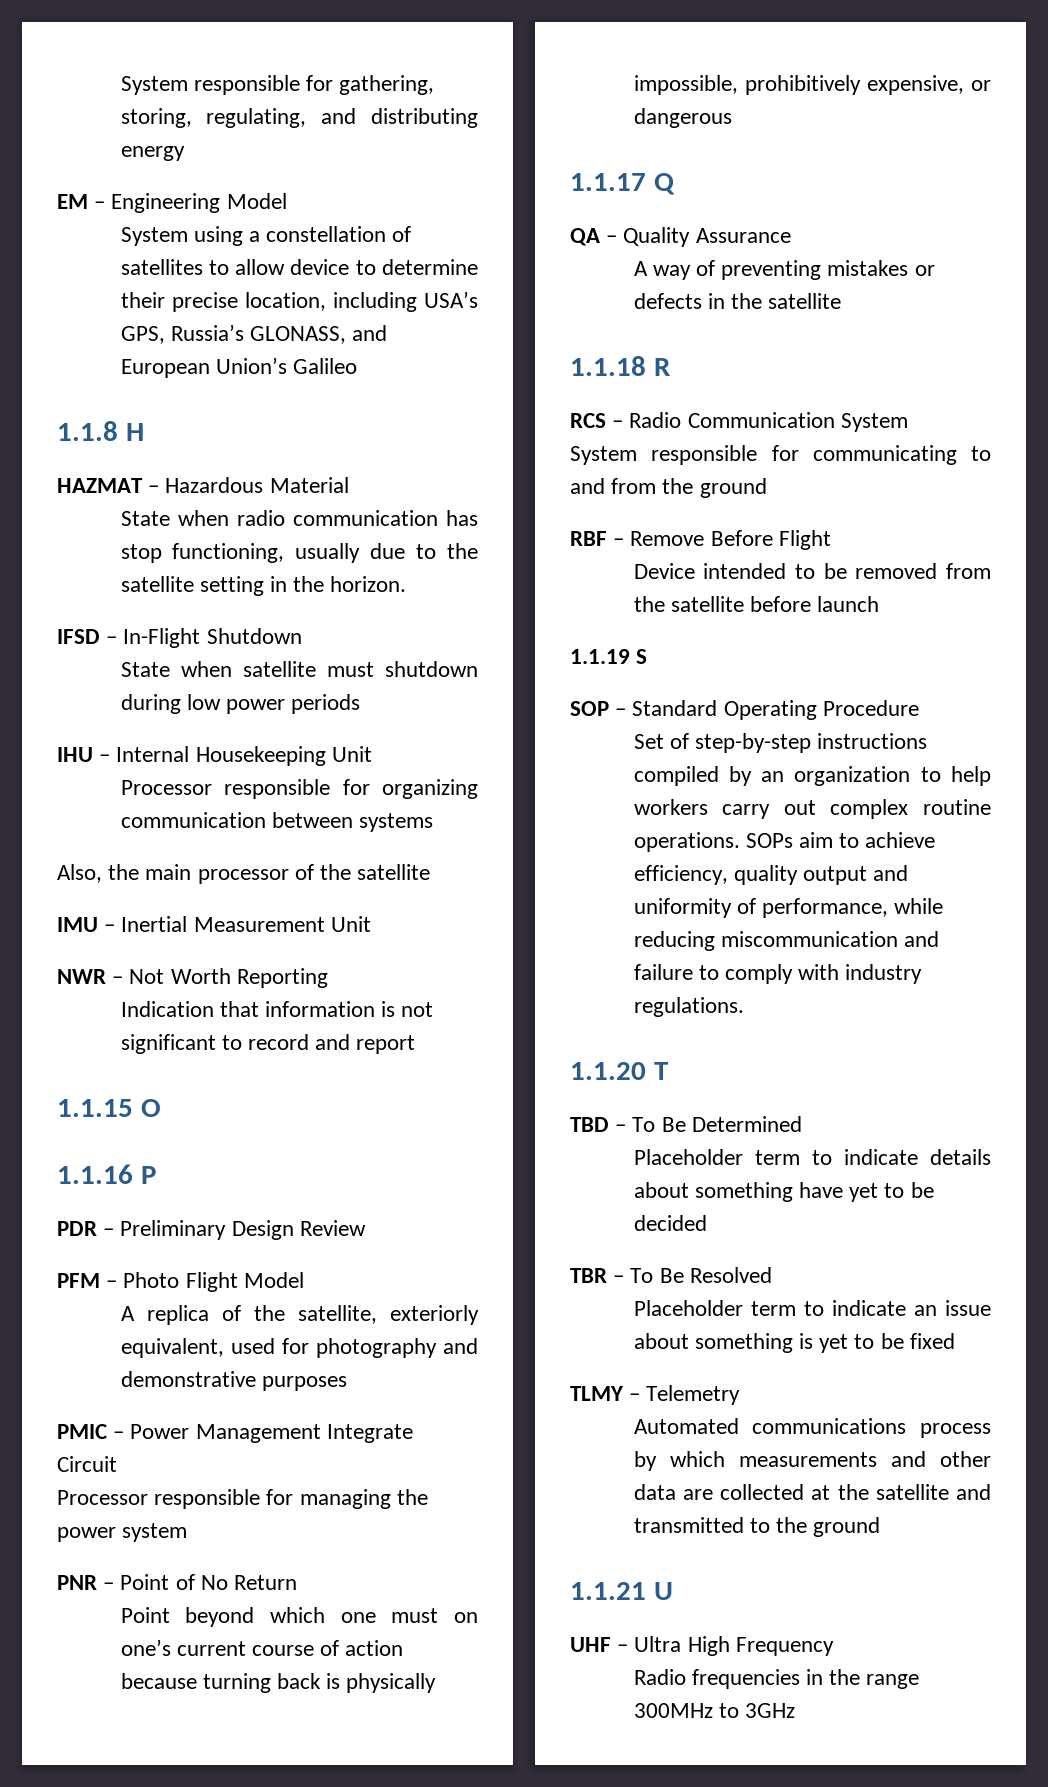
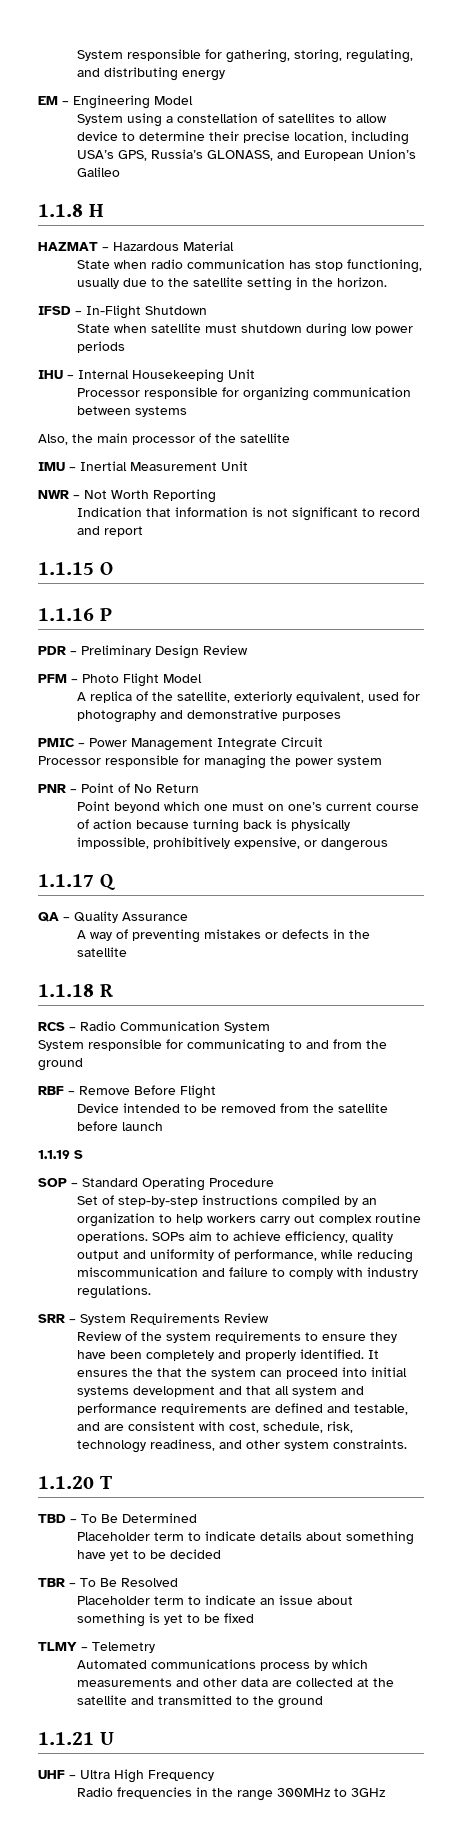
+ SRR – System Requirements Review
+ Review of the system requirements to ensure they have been completely and properly identified. It ensures the that the system can proceed into initial systems development and that all system and performance requirements are defined and testable, and are consistent with cost, schedule, risk, technology readiness, and other system constraints.

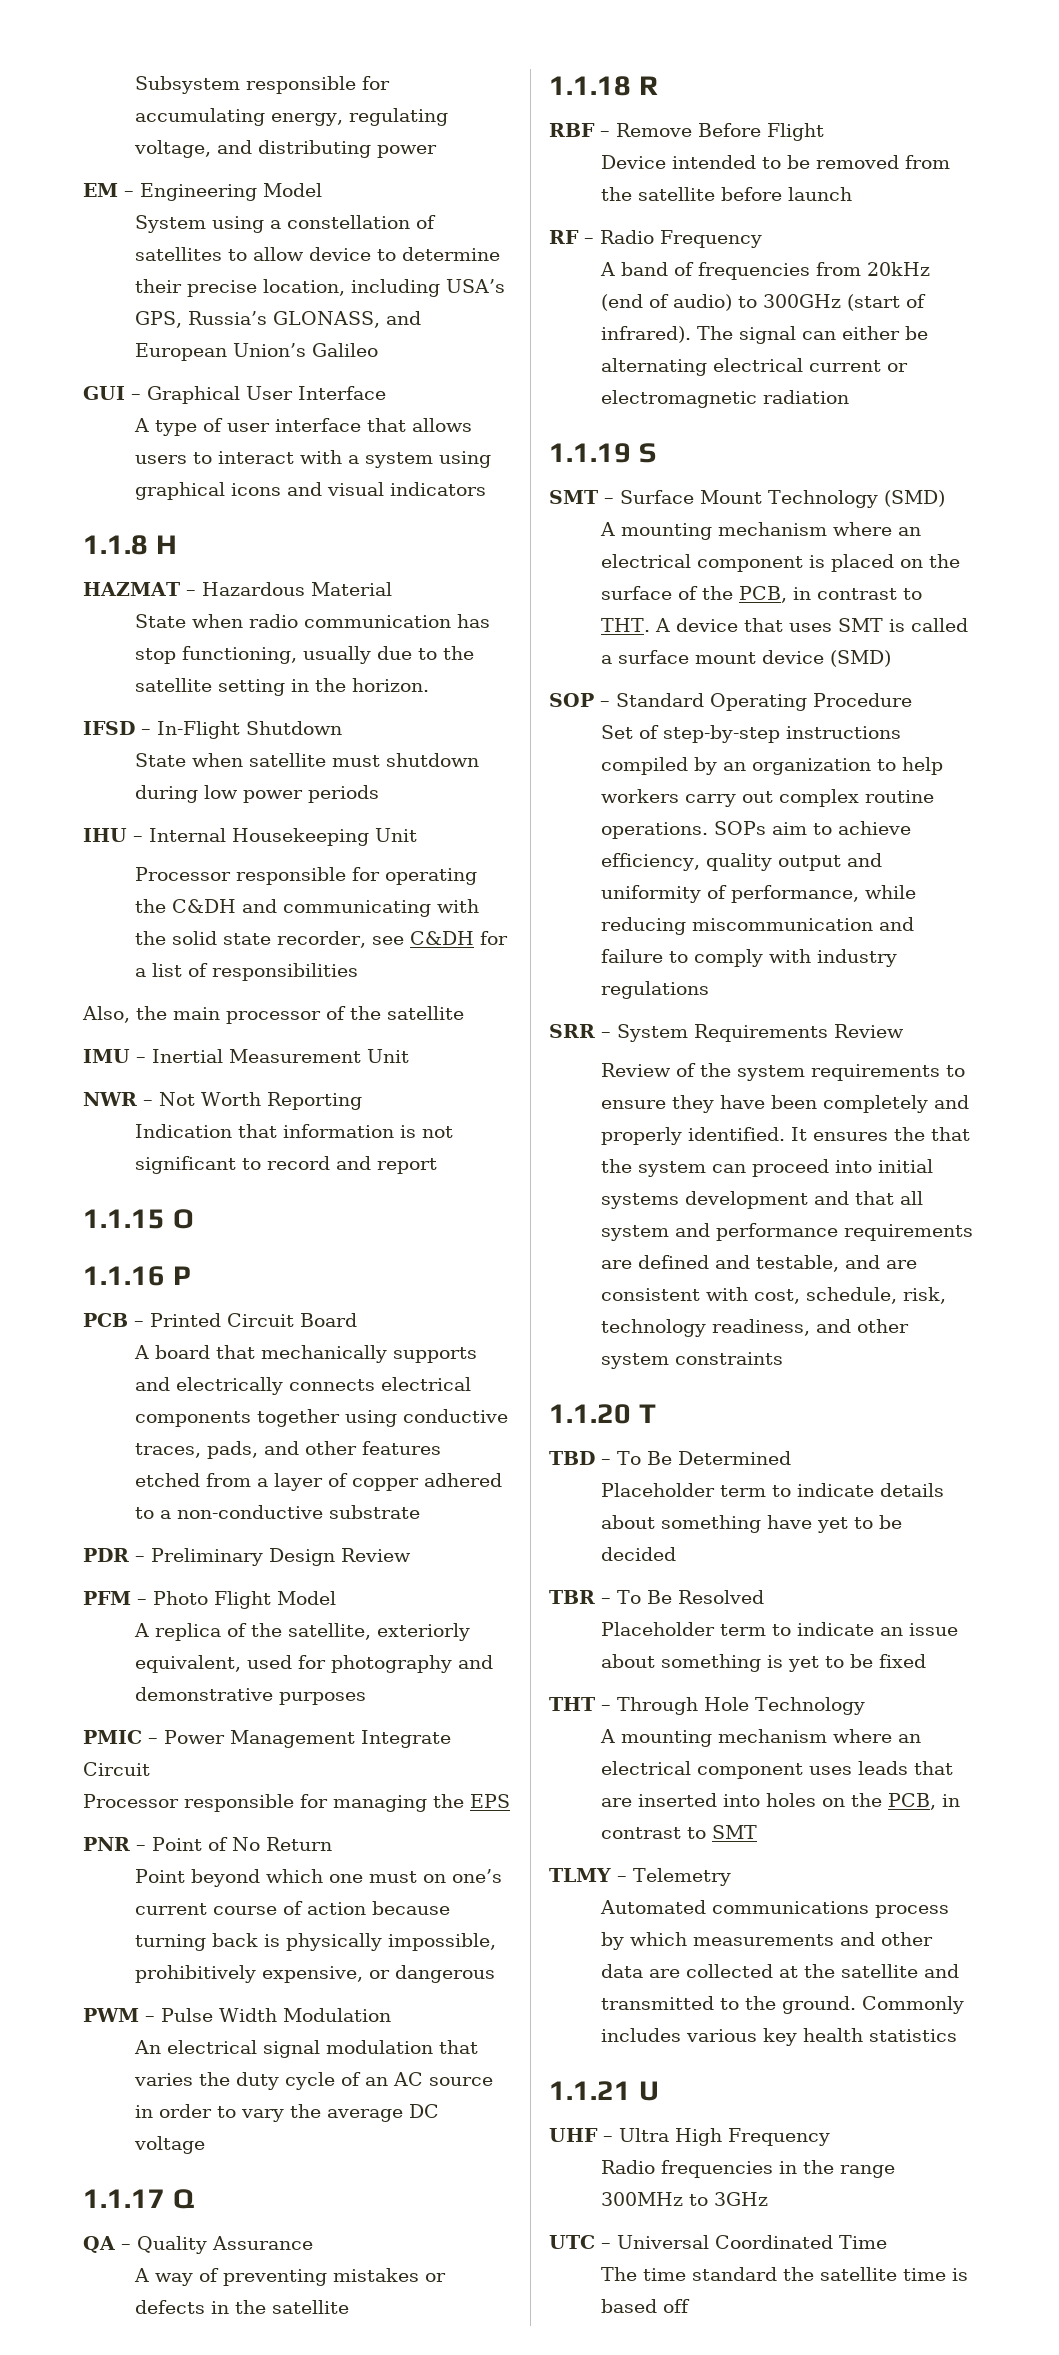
- System responsible for gathering, storing, regulating, and distributing energy
+ Subsystem responsible for accumulating energy, regulating voltage, and distributing power
+ GUI – Graphical User Interface
+ A type of user interface that allows users to interact with a system using graphical icons and visual indicators
- Processor responsible for organizing communication between systems
+ Processor responsible for operating the C&DH and communicating with the solid state recorder, see C&DH for a list of responsibilities
+ PCB – Printed Circuit Board
+ A board that mechanically supports and electrically connects electrical components together using conductive traces, pads, and other features etched from a layer of copper adhered to a non-conductive substrate
- Processor responsible for managing the power system
+ Processor responsible for managing the EPS
+ PWM – Pulse Width Modulation
+ An electrical signal modulation that varies the duty cycle of an AC source in order to vary the average DC voltage
- RCS – Radio Communication System
- System responsible for communicating to and from the ground
+ RF – Radio Frequency
+ A band of frequencies from 20kHz (end of audio) to 300GHz (start of infrared). The signal can either be alternating electrical current or electromagnetic radiation
  1.1.19 S
+ SMT – Surface Mount Technology (SMD)
+ A mounting mechanism where an electrical component is placed on the surface of the PCB, in contrast to THT. A device that uses SMT is called a surface mount device (SMD)
- SOPs aim to achieve efficiency, quality output and uniformity of performance, while reducing miscommunication and failure to comply with industry regulations.
+ SOPs aim to achieve efficiency, quality output and uniformity of performance, while reducing miscommunication and failure to comply with industry regulations
- It ensures the that the system can proceed into initial systems development and that all system and performance requirements are defined and testable, and are consistent with cost, schedule, risk, technology readiness, and other system constraints.
+ It ensures the that the system can proceed into initial systems development and that all system and performance requirements are defined and testable, and are consistent with cost, schedule, risk, technology readiness, and other system constraints
+ THT – Through Hole Technology
+ A mounting mechanism where an electrical component uses leads that are inserted into holes on the PCB, in contrast to SMT
- Automated communications process by which measurements and other data are collected at the satellite and transmitted to the ground
+ Automated communications process by which measurements and other data are collected at the satellite and transmitted to the ground. Commonly includes various key health statistics
+ UTC – Universal Coordinated Time
+ The time standard the satellite time is based off

